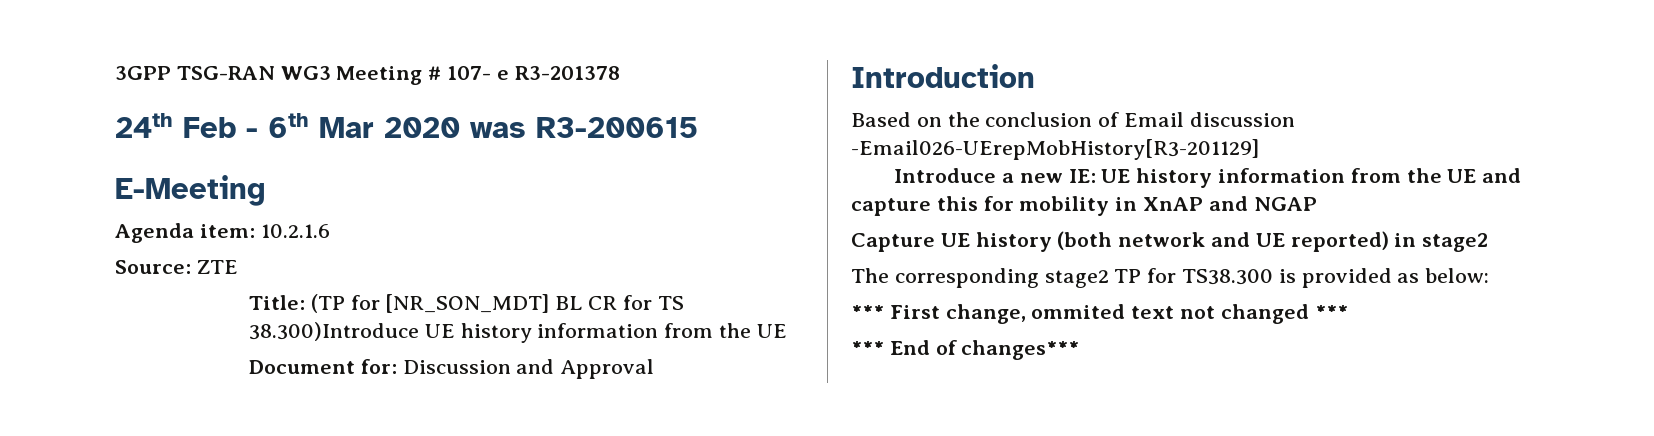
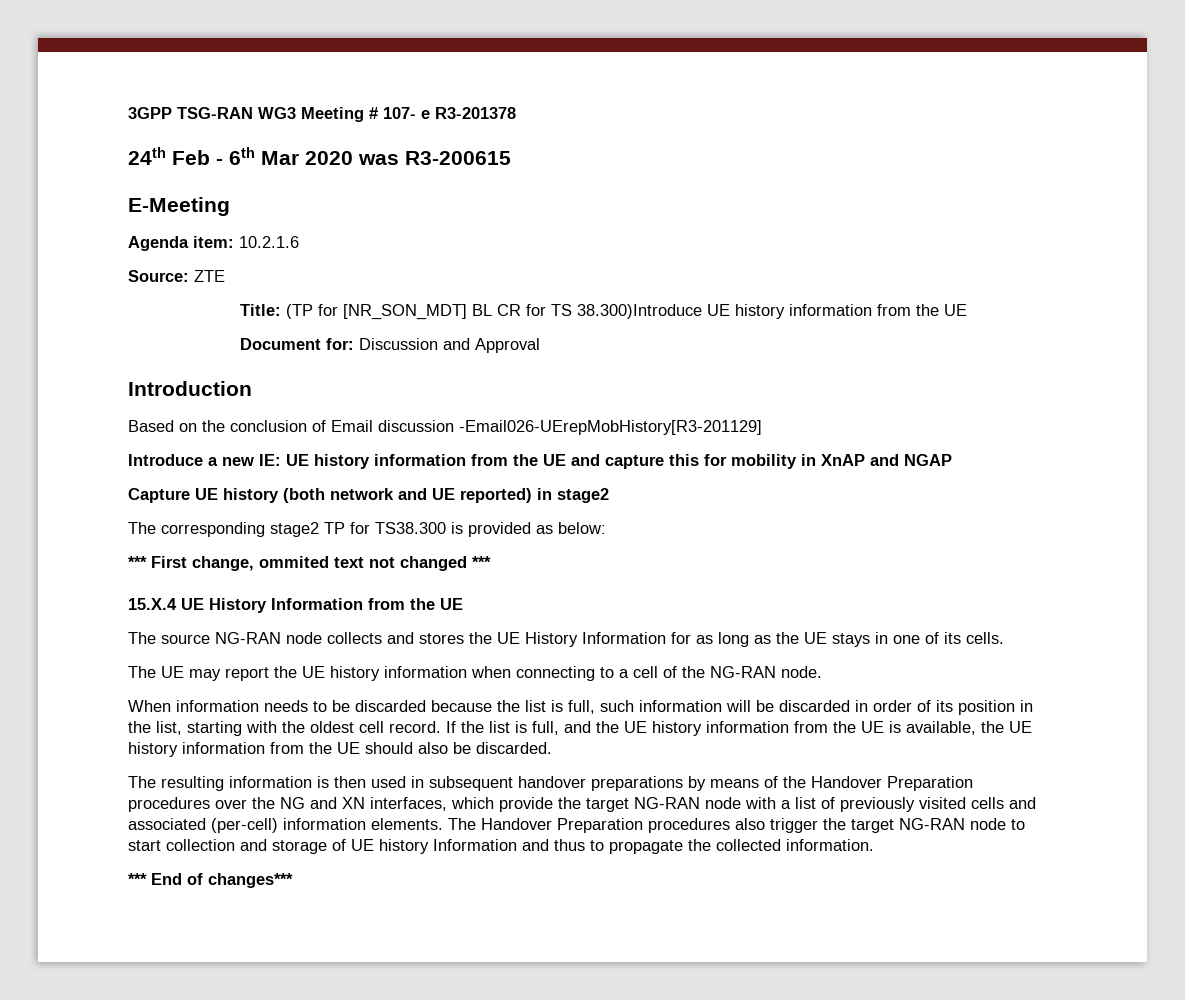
+ 15.X.4 UE History Information from the UE
+ The source NG-RAN node collects and stores the UE History Information for as long as the UE stays in one of its cells.
+ The UE may report the UE history information when connecting to a cell of the NG-RAN node.
+ When information needs to be discarded because the list is full, such information will be discarded in order of its position in the list, starting with the oldest cell record. If the list is full, and the UE history information from the UE is available, the UE history information from the UE should also be discarded.
+ The resulting information is then used in subsequent handover preparations by means of the Handover Preparation procedures over the NG and XN interfaces, which provide the target NG-RAN node with a list of previously visited cells and associated (per-cell) information elements. The Handover Preparation procedures also trigger the target NG-RAN node to start collection and storage of UE history Information and thus to propagate the collected information.

